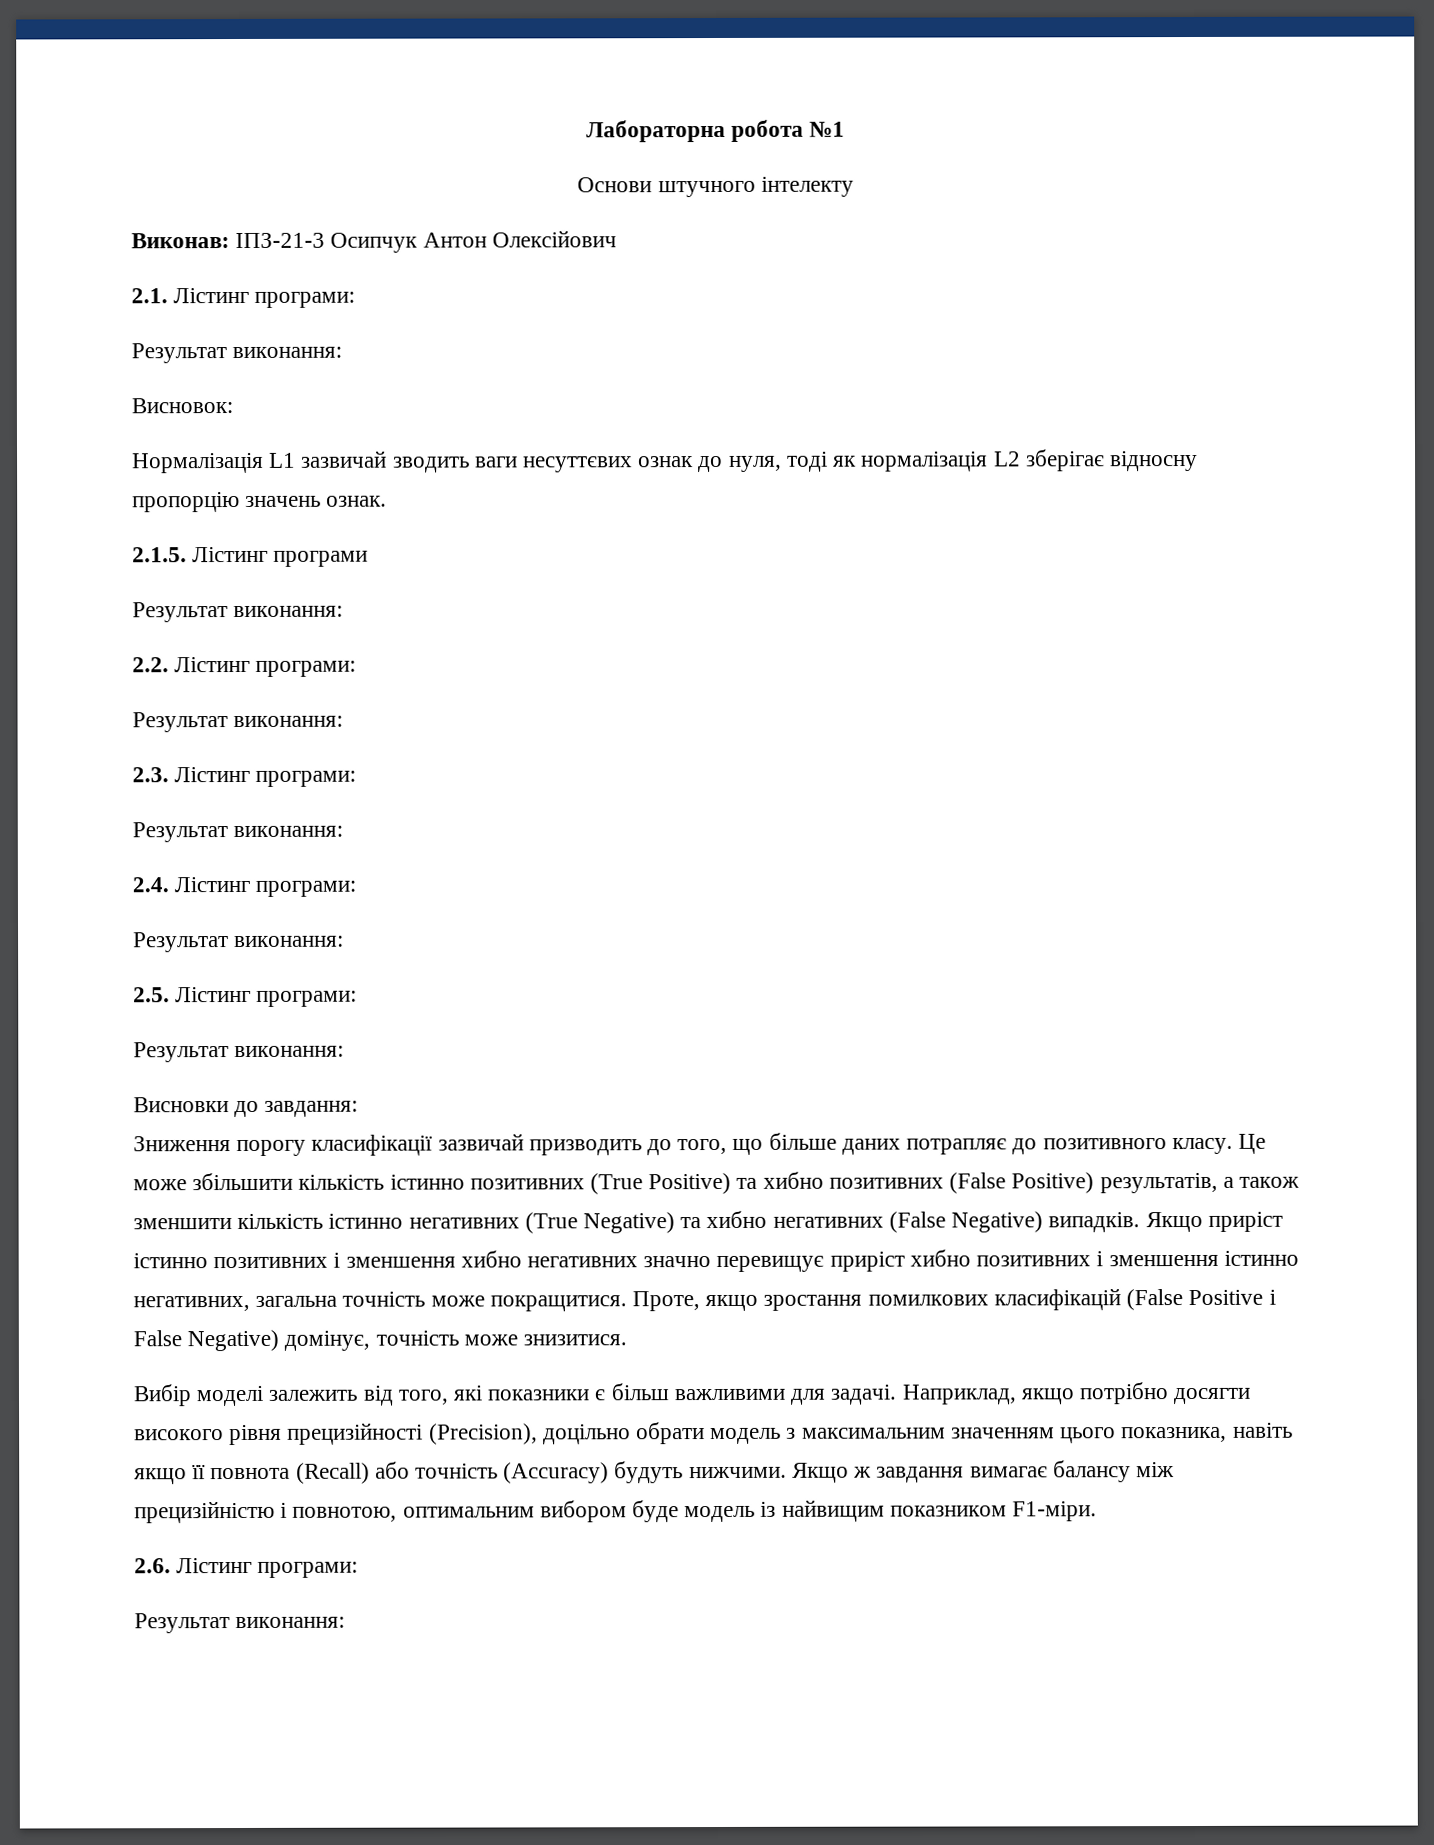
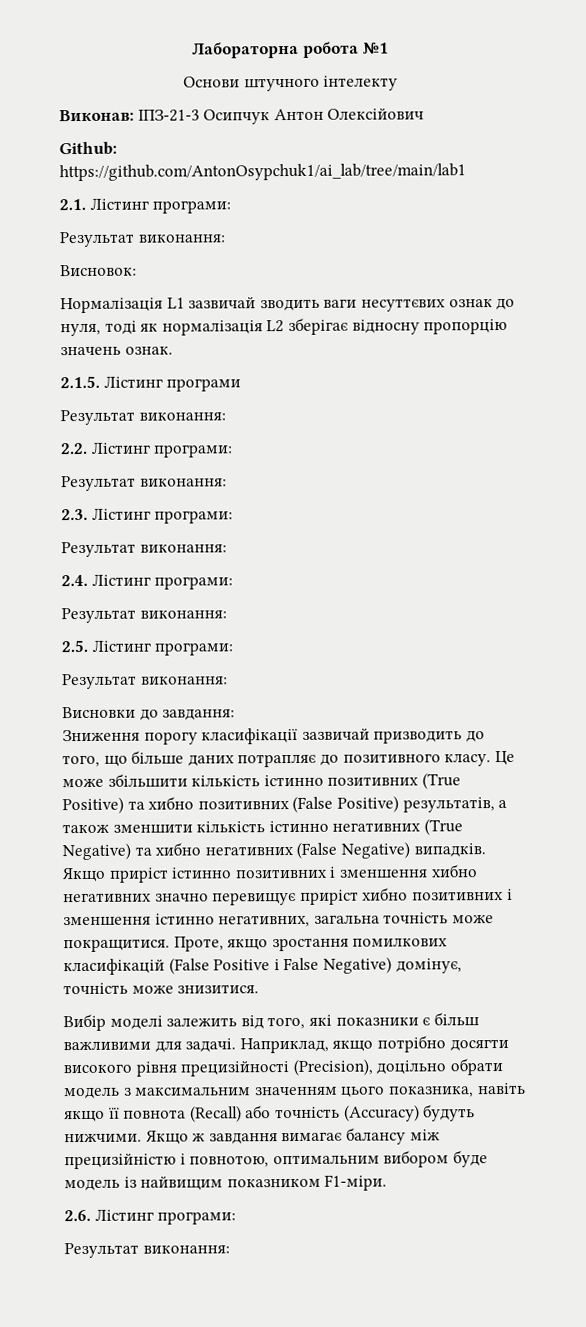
+ Github: https://github.com/AntonOsypchuk1/ai_lab/tree/main/lab1

